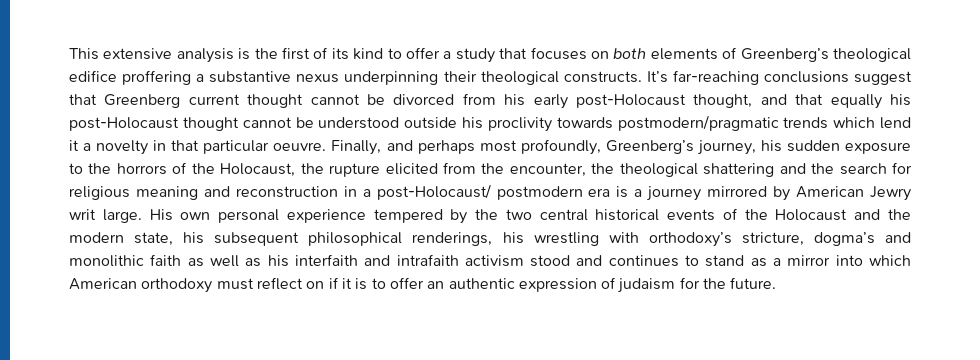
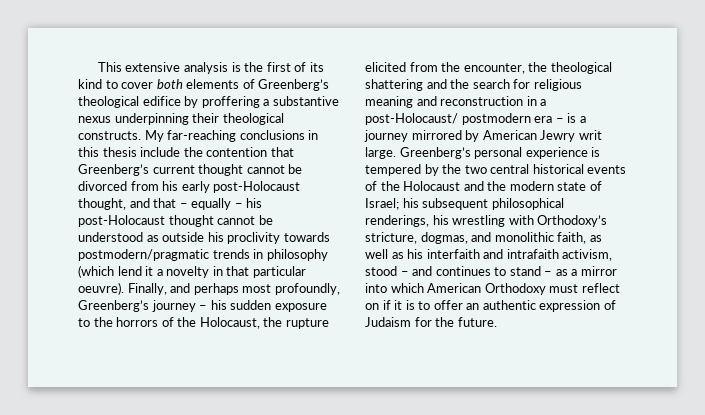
- This extensive analysis is the first of its kind to offer a study that focuses on both elements of Greenberg’s theological edifice proffering a substantive nexus underpinning their theological constructs.
+ This extensive analysis is the first of its kind to cover both elements of Greenberg’s theological edifice by proffering a substantive nexus underpinning their theological constructs.
- It’s far-reaching conclusions suggest that Greenberg current thought cannot be divorced from his early post-Holocaust thought, and that equally his post-Holocaust thought cannot be understood outside his proclivity towards postmodern/pragmatic trends which lend it a novelty in that particular oeuvre.
+ My far-reaching conclusions in this thesis include the contention that Greenberg’s current thought cannot be divorced from his early post-Holocaust thought, and that – equally – his post-Holocaust thought cannot be understood as outside his proclivity towards postmodern/pragmatic trends in philosophy (which lend it a novelty in that particular oeuvre).
- Finally, and perhaps most profoundly, Greenberg’s journey, his sudden exposure to the horrors of the Holocaust, the rupture elicited from the encounter, the theological shattering and the search for religious meaning and reconstruction in a post-Holocaust/ postmodern era is a journey mirrored by American Jewry writ large.
+ Finally, and perhaps most profoundly, Greenberg’s journey – his sudden exposure to the horrors of the Holocaust, the rupture elicited from the encounter, the theological shattering and the search for religious meaning and reconstruction in a post-Holocaust/ postmodern era – is a journey mirrored by American Jewry writ large.
- His own personal experience tempered by the two central historical events of the Holocaust and the modern state, his subsequent philosophical renderings, his wrestling with orthodoxy’s stricture, dogma’s and monolithic faith as well as his interfaith and intrafaith activism stood and continues to stand as a mirror into which American orthodoxy must reflect on if it is to offer an authentic expression of judaism for the future.
+ Greenberg’s personal experience is tempered by the two central historical events of the Holocaust and the modern state of Israel; his subsequent philosophical renderings, his wrestling with Orthodoxy’s stricture, dogmas, and monolithic faith, as well as his interfaith and intrafaith activism, stood – and continues to stand – as a mirror into which American Orthodoxy must reflect on if it is to offer an authentic expression of Judaism for the future.

